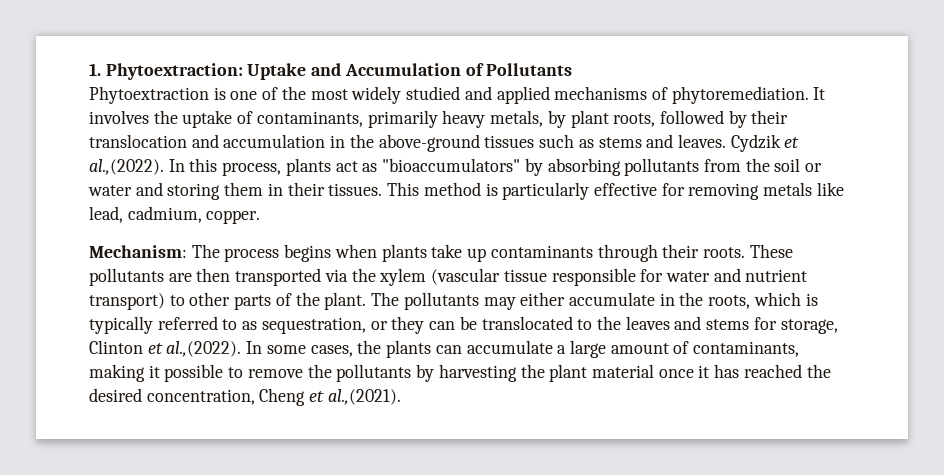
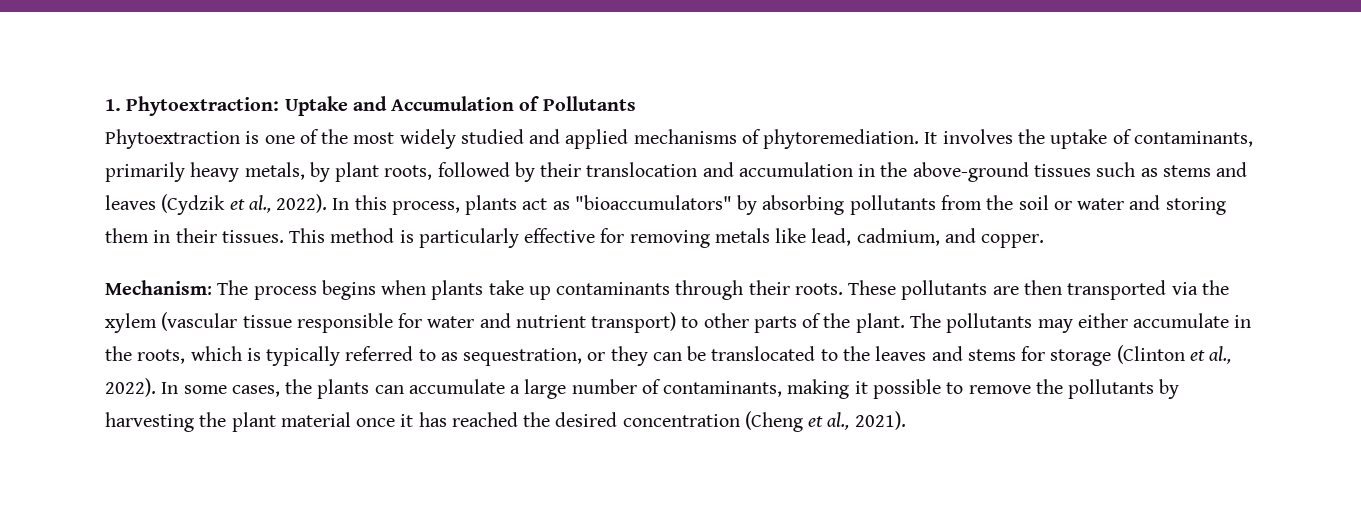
- It involves the uptake of contaminants, primarily heavy metals, by plant roots, followed by their translocation and accumulation in the above-ground tissues such as stems and leaves. Cydzik et al.,(2022). In this process, plants act as "bioaccumulators" by absorbing pollutants from the soil or water and storing them in their tissues.
+ It involves the uptake of contaminants, primarily heavy metals, by plant roots, followed by their translocation and accumulation in the above-ground tissues such as stems and leaves (Cydzik et al., 2022). In this process, plants act as "bioaccumulators" by absorbing pollutants from the soil or water and storing them in their tissues.
- This method is particularly effective for removing metals like lead, cadmium, copper.
+ This method is particularly effective for removing metals like lead, cadmium, and copper.
- The pollutants may either accumulate in the roots, which is typically referred to as sequestration, or they can be translocated to the leaves and stems for storage, Clinton et al.,(2022). In some cases, the plants can accumulate a large amount of contaminants, making it possible to remove the pollutants by harvesting the plant material once it has reached the desired concentration, Cheng et al.,(2021).
+ The pollutants may either accumulate in the roots, which is typically referred to as sequestration, or they can be translocated to the leaves and stems for storage (Clinton et al., 2022). In some cases, the plants can accumulate a large number of contaminants, making it possible to remove the pollutants by harvesting the plant material once it has reached the desired concentration (Cheng et al., 2021).

